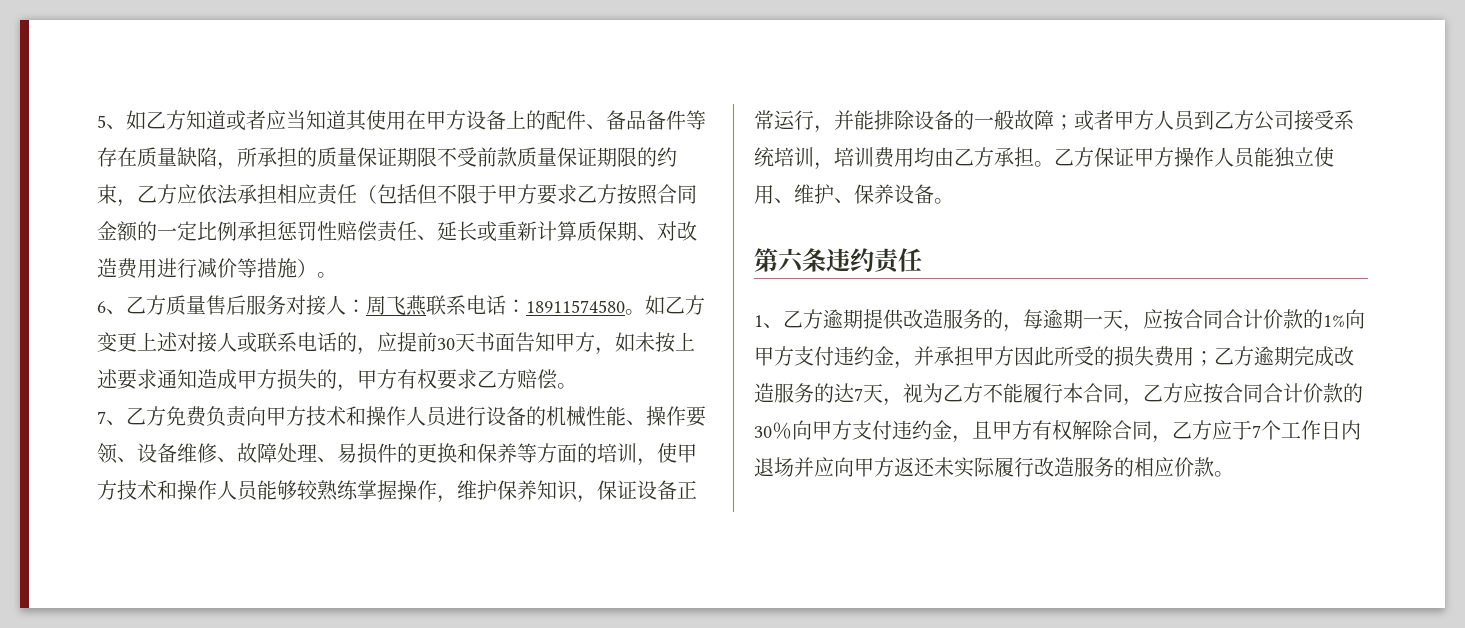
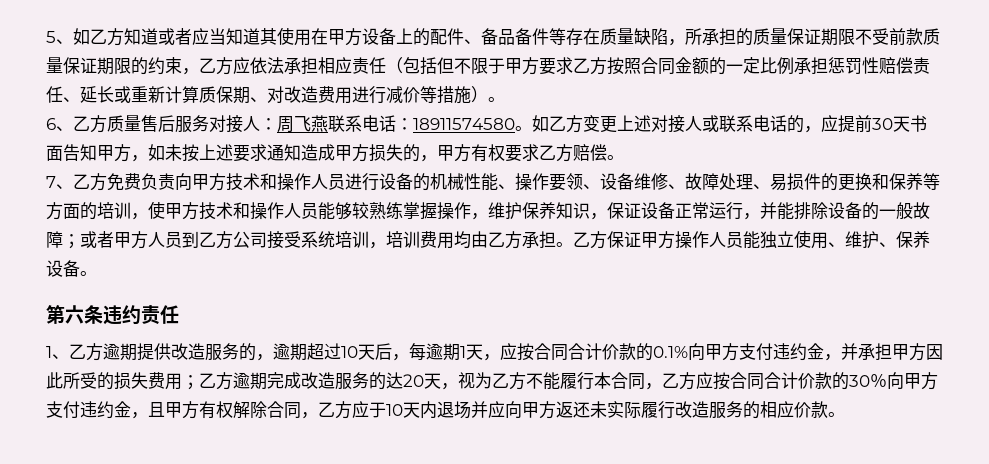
- 1、乙方逾期提供改造服务的，每逾期一天，应按合同合计价款的1%向甲方支付违约金，并承担甲方因此所受的损失费用；
+ 1、乙方逾期提供改造服务的，逾期超过10天后，每逾期1天，应按合同合计价款的0.1%向甲方支付违约金，并承担甲方因此所受的损失费用；
- 乙方逾期完成改造服务的达7天，视为乙方不能履行本合同，乙方应按合同合计价款的30％向甲方支付违约金，且甲方有权解除合同，乙方应于7个工作日内退场并应向甲方返还未实际履行改造服务的相应价款。
+ 乙方逾期完成改造服务的达20天，视为乙方不能履行本合同，乙方应按合同合计价款的30％向甲方支付违约金，且甲方有权解除合同，乙方应于10天内退场并应向甲方返还未实际履行改造服务的相应价款。

